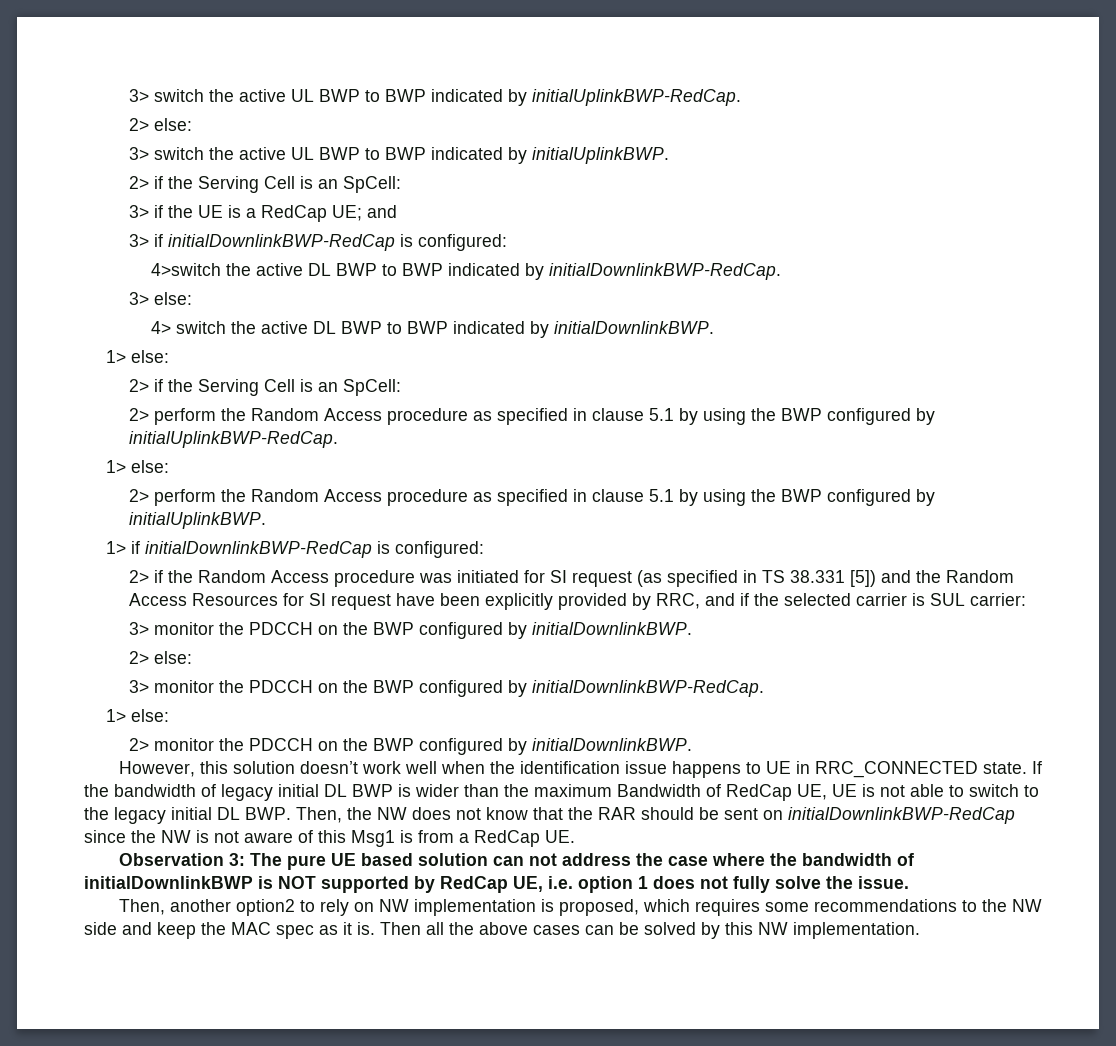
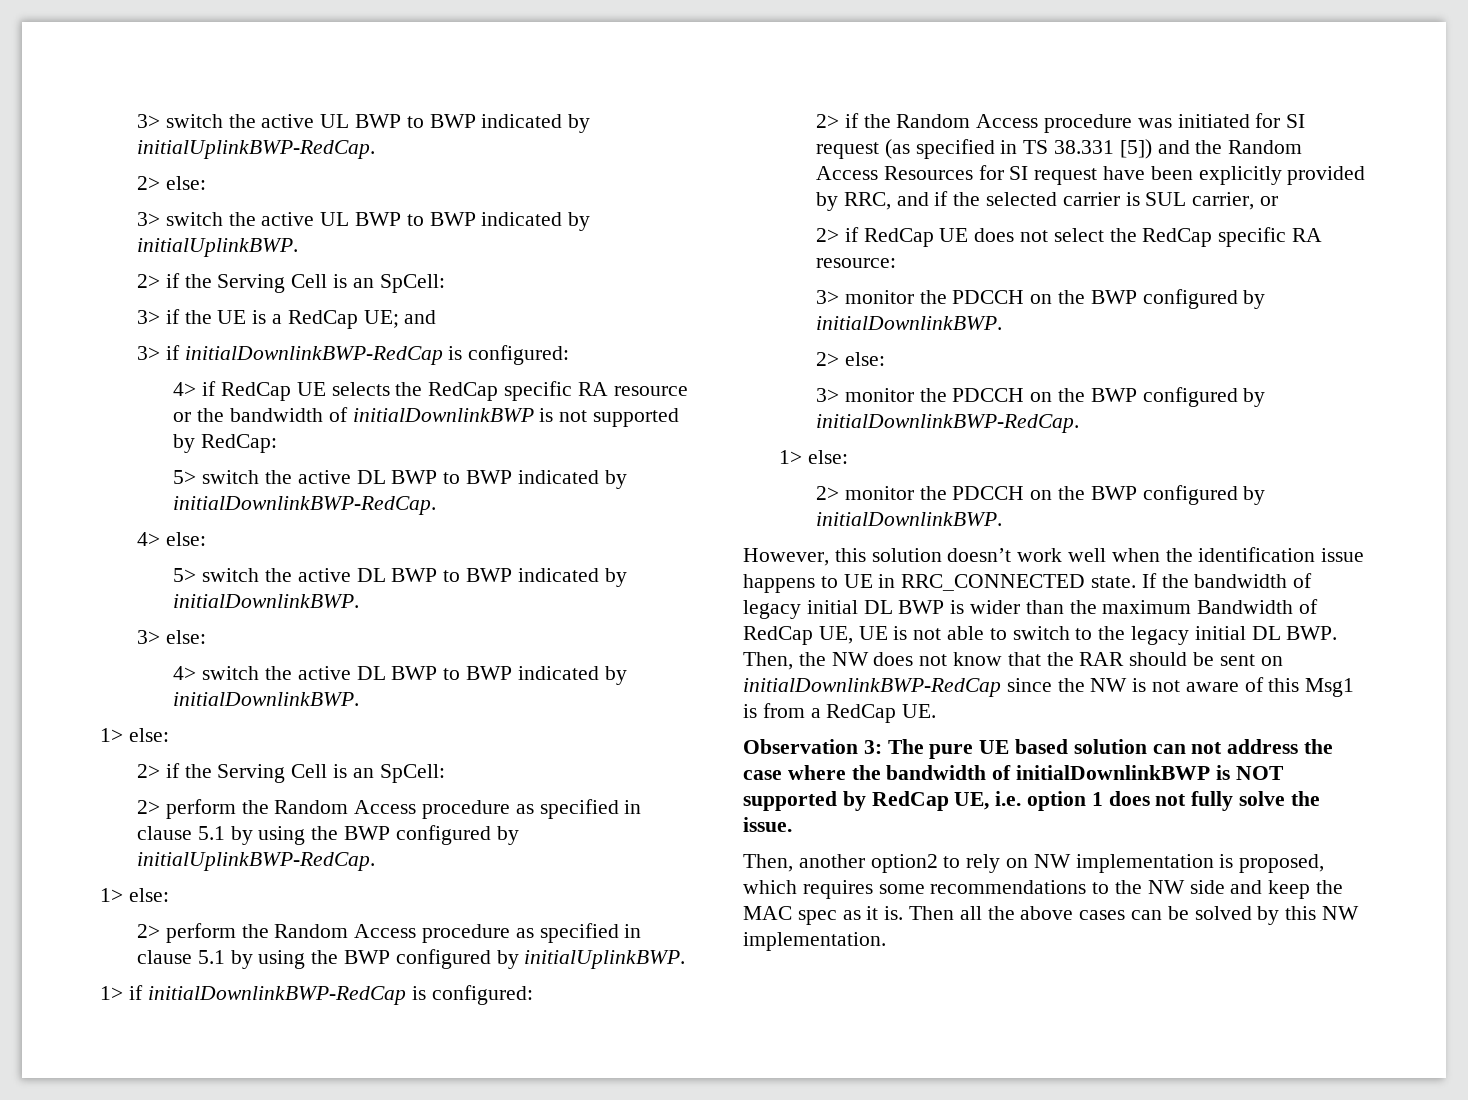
- 4>switch the active DL BWP to BWP indicated by initialDownlinkBWP-RedCap.
+ 4> if RedCap UE selects the RedCap specific RA resource or the bandwidth of initialDownlinkBWP is not supported by RedCap:
+ 5> switch the active DL BWP to BWP indicated by initialDownlinkBWP-RedCap.
+ 4> else:
+ 5> switch the active DL BWP to BWP indicated by initialDownlinkBWP.
- 2> if the Random Access procedure was initiated for SI request (as specified in TS 38.331 [5]) and the Random Access Resources for SI request have been explicitly provided by RRC, and if the selected carrier is SUL carrier:
+ 2> if the Random Access procedure was initiated for SI request (as specified in TS 38.331 [5]) and the Random Access Resources for SI request have been explicitly provided by RRC, and if the selected carrier is SUL carrier, or
+ 2> if RedCap UE does not select the RedCap specific RA resource:

